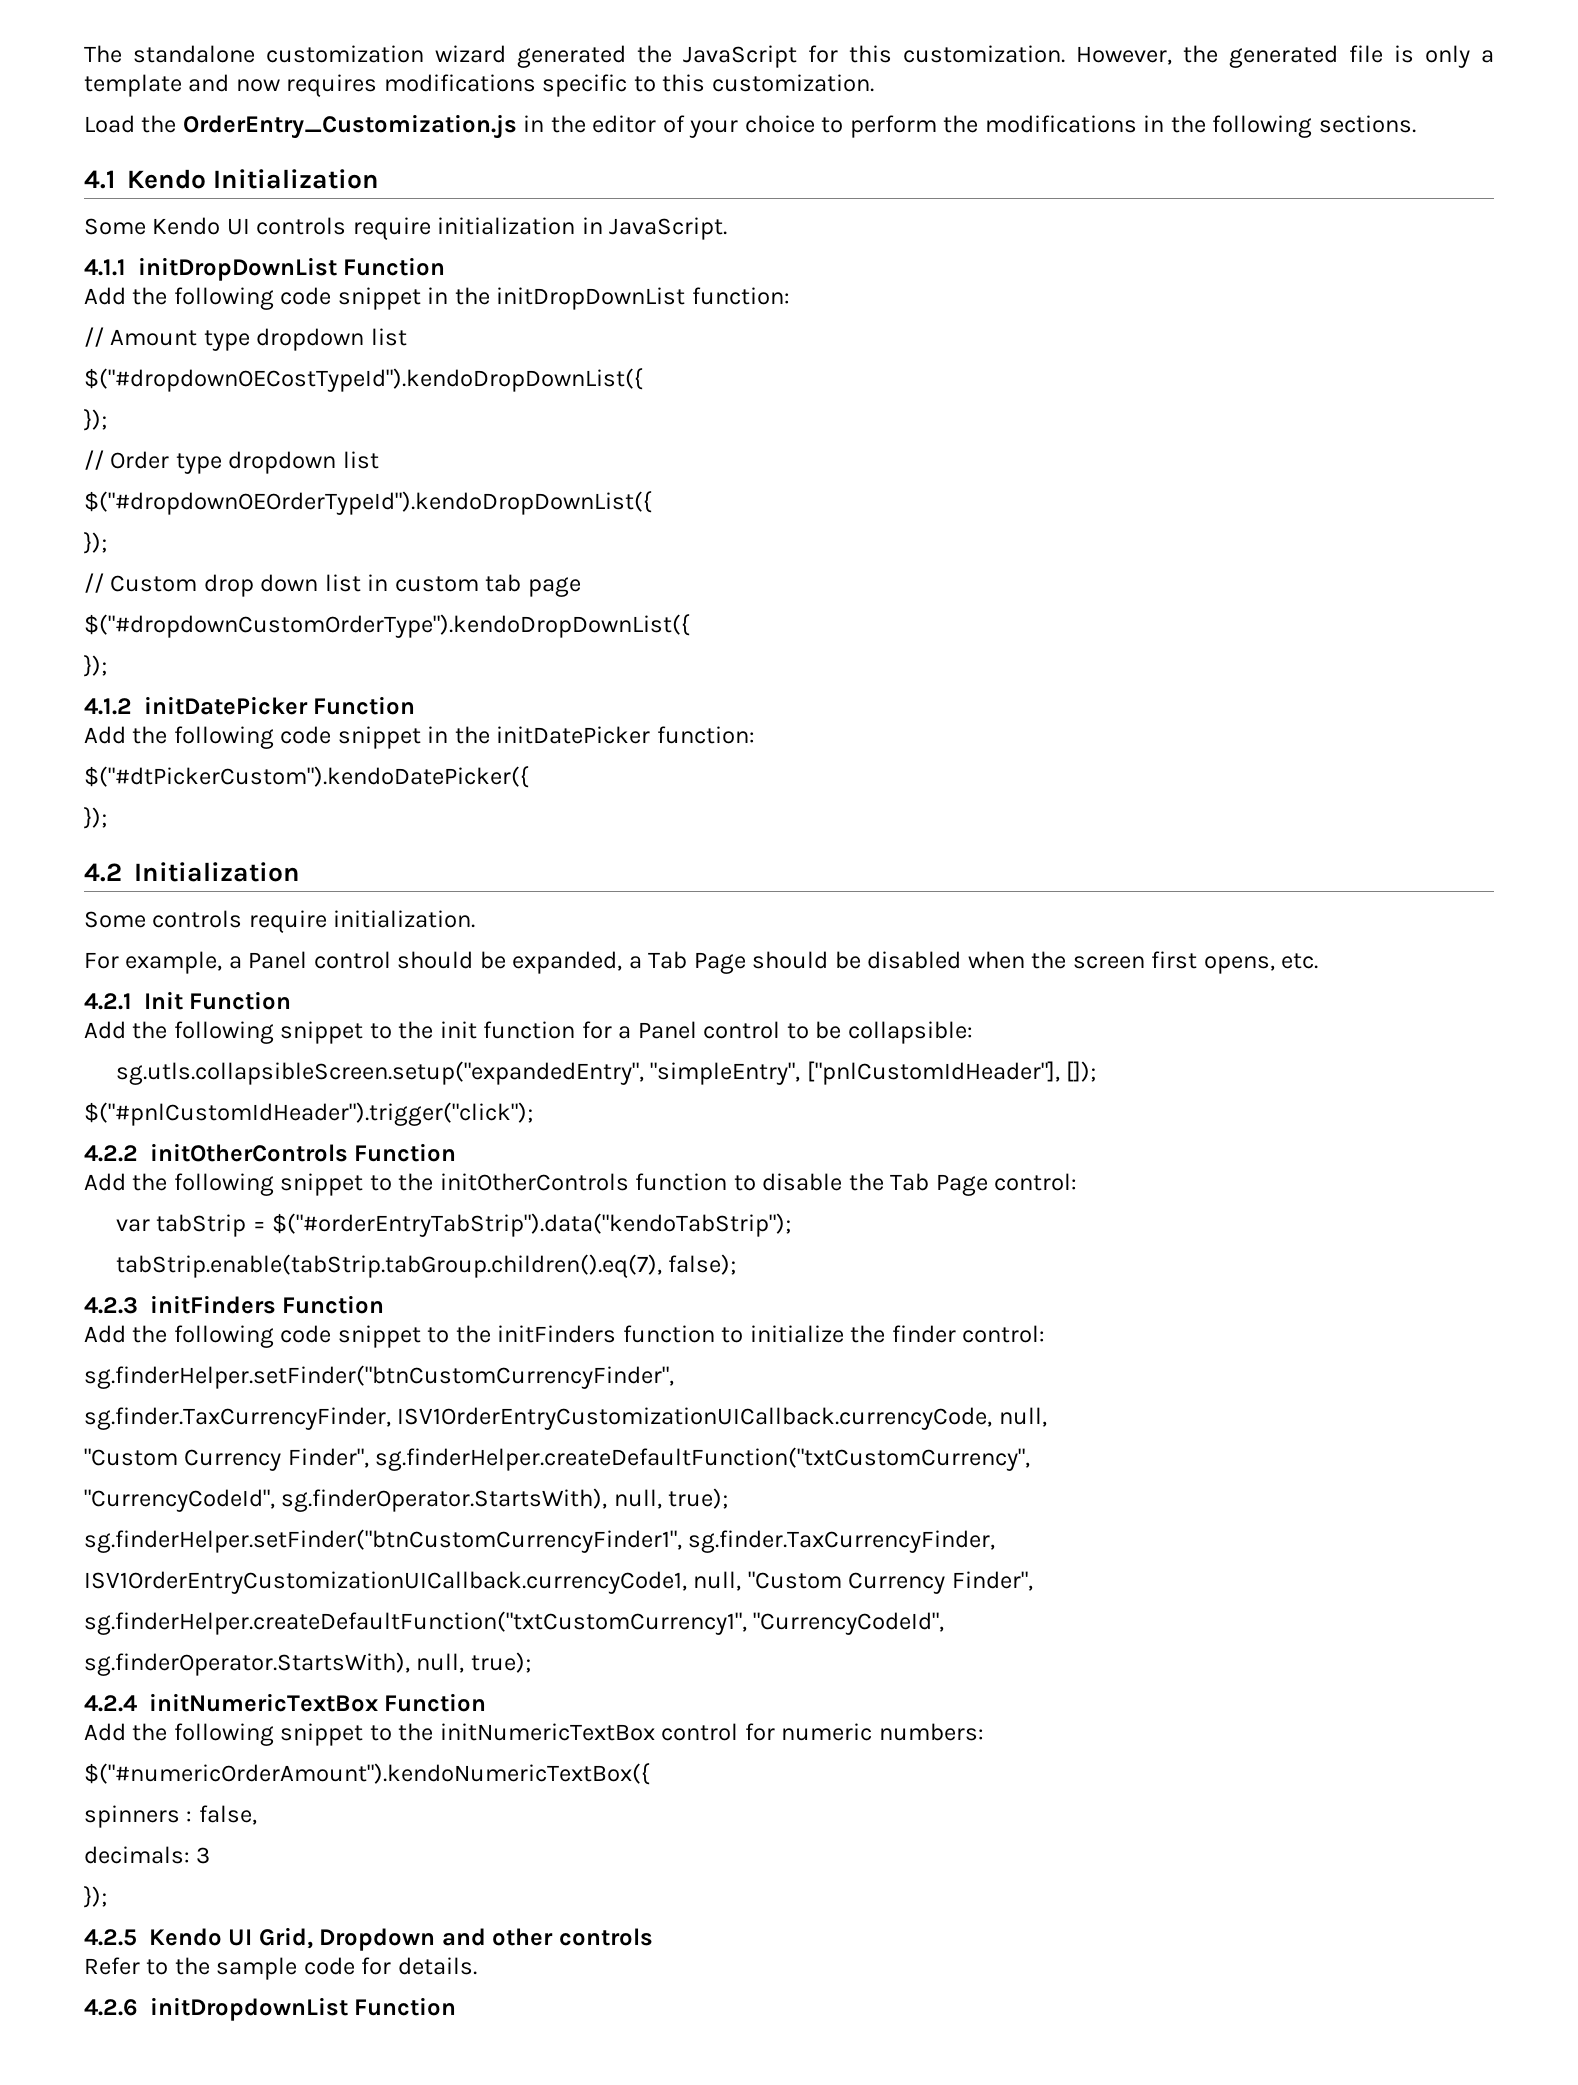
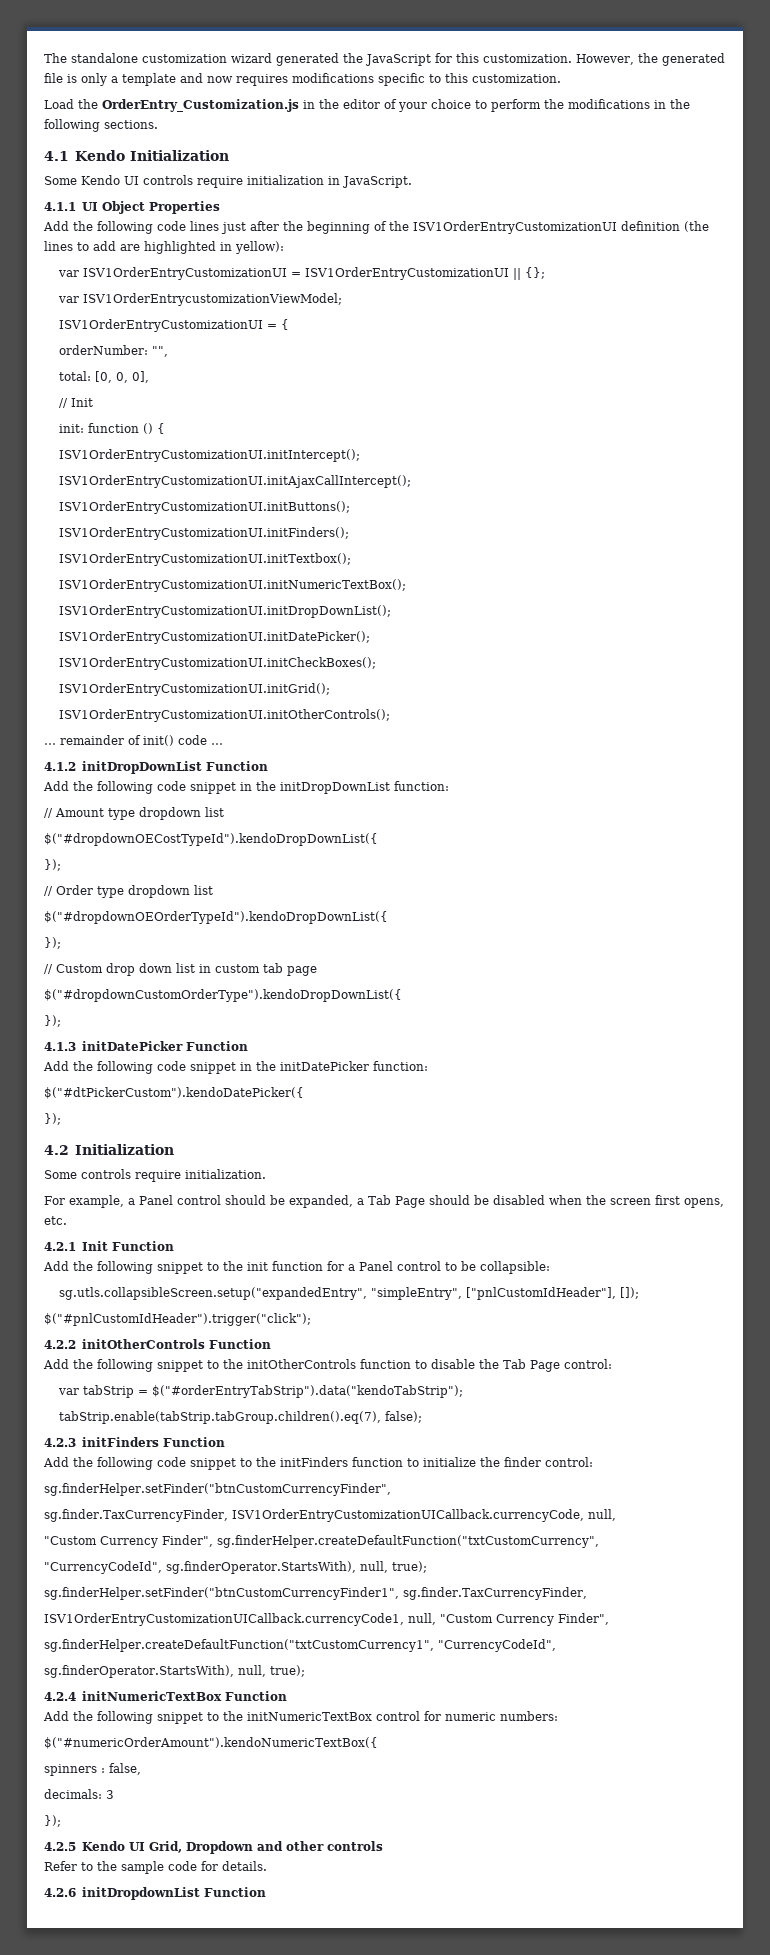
- 4.1.1 initDropDownList Function
+ 4.1.1 UI Object Properties
+ Add the following code lines just after the beginning of the ISV1OrderEntryCustomizationUI definition (the lines to add are highlighted in yellow):
+ var ISV1OrderEntryCustomizationUI = ISV1OrderEntryCustomizationUI || {};
+ var ISV1OrderEntrycustomizationViewModel;
+ ISV1OrderEntryCustomizationUI = {
+ orderNumber: "",
+ total: [0, 0, 0],
+ // Init
+ init: function () {
+ ISV1OrderEntryCustomizationUI.initIntercept();
+ ISV1OrderEntryCustomizationUI.initAjaxCallIntercept();
+ ISV1OrderEntryCustomizationUI.initButtons();
+ ISV1OrderEntryCustomizationUI.initFinders();
+ ISV1OrderEntryCustomizationUI.initTextbox();
+ ISV1OrderEntryCustomizationUI.initNumericTextBox();
+ ISV1OrderEntryCustomizationUI.initDropDownList();
+ ISV1OrderEntryCustomizationUI.initDatePicker();
+ ISV1OrderEntryCustomizationUI.initCheckBoxes();
+ ISV1OrderEntryCustomizationUI.initGrid();
+ ISV1OrderEntryCustomizationUI.initOtherControls();
+ … remainder of init() code …
+ 4.1.2 initDropDownList Function
- 4.1.2 initDatePicker Function
+ 4.1.3 initDatePicker Function

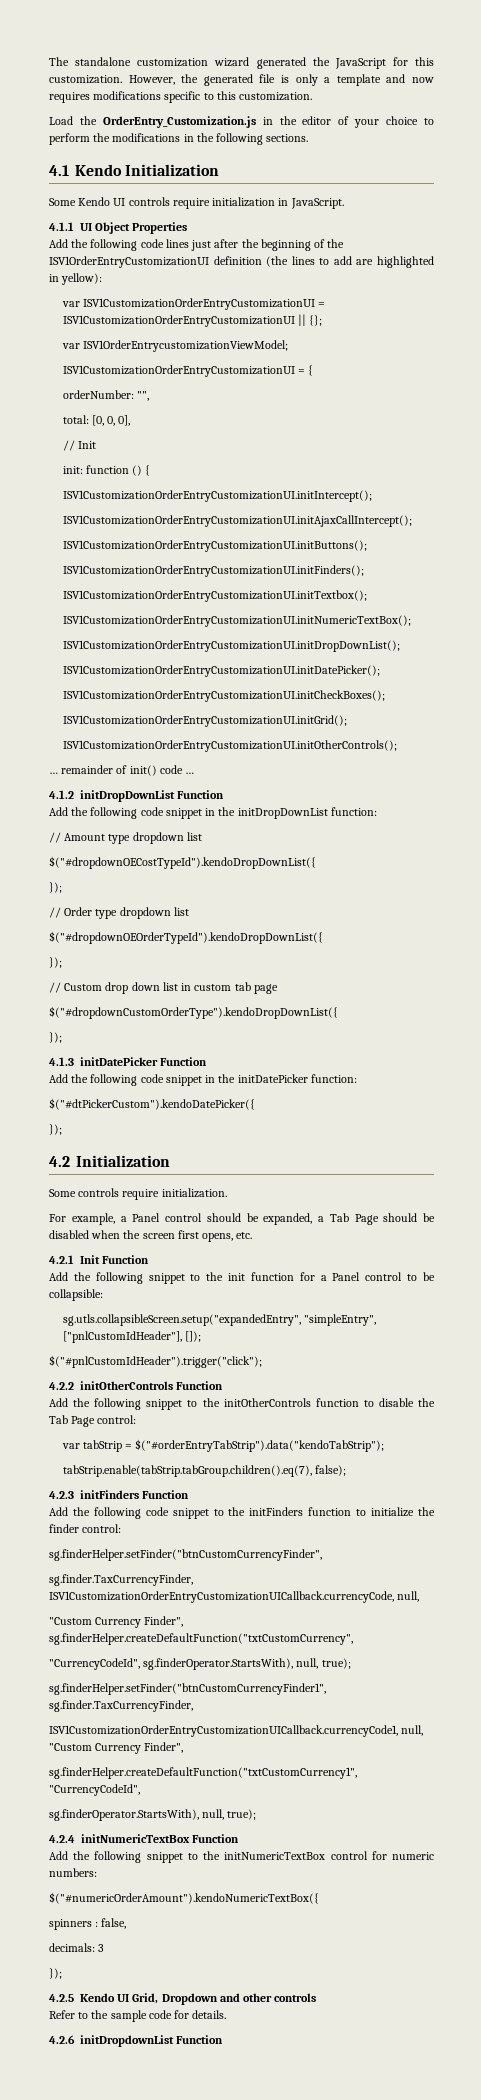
- var ISV1OrderEntryCustomizationUI = ISV1OrderEntryCustomizationUI || {};
+ var ISV1CustomizationOrderEntryCustomizationUI = ISV1CustomizationOrderEntryCustomizationUI || {};
- ISV1OrderEntryCustomizationUI = {
+ ISV1CustomizationOrderEntryCustomizationUI = {
- ISV1OrderEntryCustomizationUI.initIntercept();
- ISV1OrderEntryCustomizationUI.initAjaxCallIntercept();
- ISV1OrderEntryCustomizationUI.initButtons();
- ISV1OrderEntryCustomizationUI.initFinders();
- ISV1OrderEntryCustomizationUI.initTextbox();
- ISV1OrderEntryCustomizationUI.initNumericTextBox();
- ISV1OrderEntryCustomizationUI.initDropDownList();
- ISV1OrderEntryCustomizationUI.initDatePicker();
- ISV1OrderEntryCustomizationUI.initCheckBoxes();
- ISV1OrderEntryCustomizationUI.initGrid();
- ISV1OrderEntryCustomizationUI.initOtherControls();
+ ISV1CustomizationOrderEntryCustomizationUI.initIntercept();
+ ISV1CustomizationOrderEntryCustomizationUI.initAjaxCallIntercept();
+ ISV1CustomizationOrderEntryCustomizationUI.initButtons();
+ ISV1CustomizationOrderEntryCustomizationUI.initFinders();
+ ISV1CustomizationOrderEntryCustomizationUI.initTextbox();
+ ISV1CustomizationOrderEntryCustomizationUI.initNumericTextBox();
+ ISV1CustomizationOrderEntryCustomizationUI.initDropDownList();
+ ISV1CustomizationOrderEntryCustomizationUI.initDatePicker();
+ ISV1CustomizationOrderEntryCustomizationUI.initCheckBoxes();
+ ISV1CustomizationOrderEntryCustomizationUI.initGrid();
+ ISV1CustomizationOrderEntryCustomizationUI.initOtherControls();
- sg.finder.TaxCurrencyFinder, ISV1OrderEntryCustomizationUICallback.currencyCode, null,
+ sg.finder.TaxCurrencyFinder, ISV1CustomizationOrderEntryCustomizationUICallback.currencyCode, null,
- ISV1OrderEntryCustomizationUICallback.currencyCode1, null, "Custom Currency Finder",
+ ISV1CustomizationOrderEntryCustomizationUICallback.currencyCode1, null, "Custom Currency Finder",

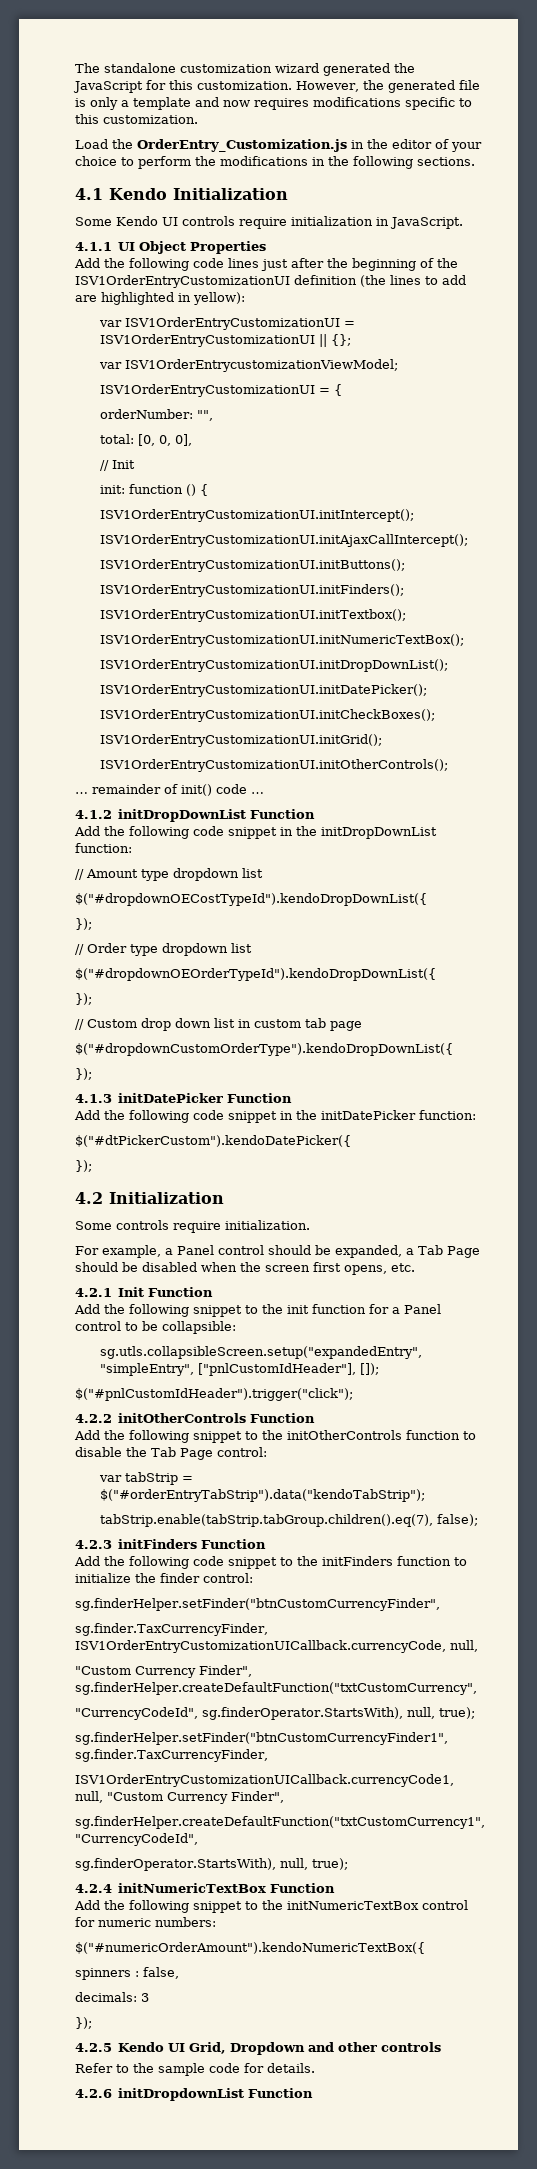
- var ISV1CustomizationOrderEntryCustomizationUI = ISV1CustomizationOrderEntryCustomizationUI || {};
+ var ISV1OrderEntryCustomizationUI = ISV1OrderEntryCustomizationUI || {};
- ISV1CustomizationOrderEntryCustomizationUI = {
+ ISV1OrderEntryCustomizationUI = {
- ISV1CustomizationOrderEntryCustomizationUI.initIntercept();
- ISV1CustomizationOrderEntryCustomizationUI.initAjaxCallIntercept();
- ISV1CustomizationOrderEntryCustomizationUI.initButtons();
- ISV1CustomizationOrderEntryCustomizationUI.initFinders();
- ISV1CustomizationOrderEntryCustomizationUI.initTextbox();
- ISV1CustomizationOrderEntryCustomizationUI.initNumericTextBox();
- ISV1CustomizationOrderEntryCustomizationUI.initDropDownList();
- ISV1CustomizationOrderEntryCustomizationUI.initDatePicker();
- ISV1CustomizationOrderEntryCustomizationUI.initCheckBoxes();
- ISV1CustomizationOrderEntryCustomizationUI.initGrid();
- ISV1CustomizationOrderEntryCustomizationUI.initOtherControls();
+ ISV1OrderEntryCustomizationUI.initIntercept();
+ ISV1OrderEntryCustomizationUI.initAjaxCallIntercept();
+ ISV1OrderEntryCustomizationUI.initButtons();
+ ISV1OrderEntryCustomizationUI.initFinders();
+ ISV1OrderEntryCustomizationUI.initTextbox();
+ ISV1OrderEntryCustomizationUI.initNumericTextBox();
+ ISV1OrderEntryCustomizationUI.initDropDownList();
+ ISV1OrderEntryCustomizationUI.initDatePicker();
+ ISV1OrderEntryCustomizationUI.initCheckBoxes();
+ ISV1OrderEntryCustomizationUI.initGrid();
+ ISV1OrderEntryCustomizationUI.initOtherControls();
- sg.finder.TaxCurrencyFinder, ISV1CustomizationOrderEntryCustomizationUICallback.currencyCode, null,
+ sg.finder.TaxCurrencyFinder, ISV1OrderEntryCustomizationUICallback.currencyCode, null,
- ISV1CustomizationOrderEntryCustomizationUICallback.currencyCode1, null, "Custom Currency Finder",
+ ISV1OrderEntryCustomizationUICallback.currencyCode1, null, "Custom Currency Finder",

